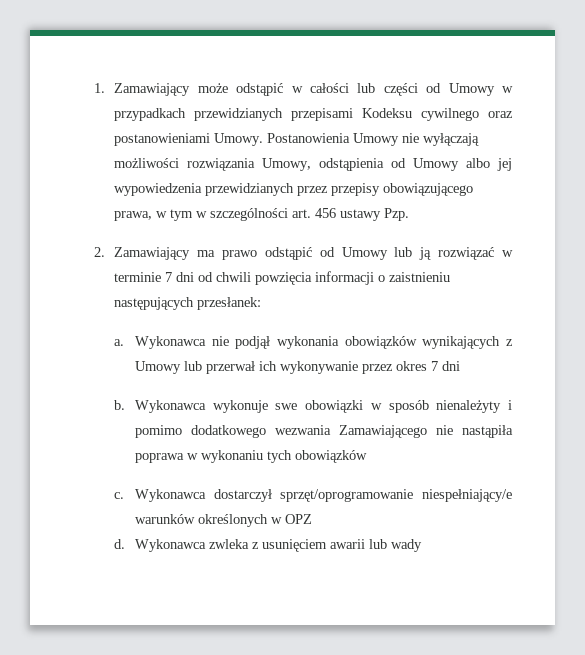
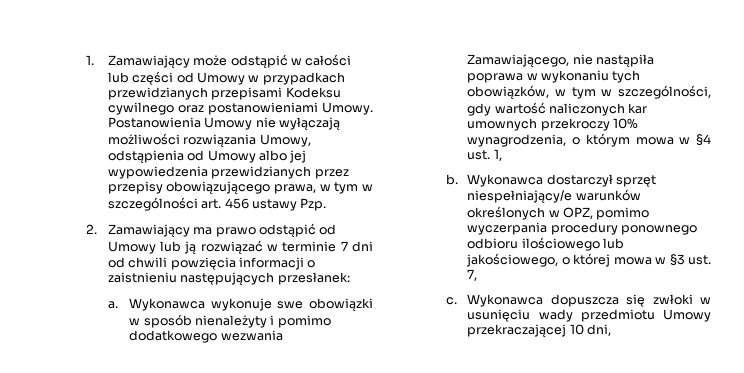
- Wykonawca nie podjął wykonania obowiązków wynikających z Umowy lub przerwał ich wykonywanie przez okres 7 dni
- b. Wykonawca wykonuje swe obowiązki w sposób nienależyty i pomimo dodatkowego wezwania Zamawiającego nie nastąpiła poprawa w wykonaniu tych obowiązków
- c.
+ Wykonawca wykonuje swe obowiązki w sposób nienależyty i pomimo dodatkowego wezwania Zamawiającego, nie nastąpiła poprawa w wykonaniu tych obowiązków, w tym w szczególności, gdy wartość naliczonych kar umownych przekroczy 10% wynagrodzenia, o którym mowa w §4 ust. 1,
+ b.
- Wykonawca dostarczył sprzęt/oprogramowanie niespełniający/e warunków określonych w OPZ
- d. Wykonawca zwleka z usunięciem awarii lub wady
+ Wykonawca dostarczył sprzęt niespełniający/e warunków określonych w OPZ, pomimo wyczerpania procedury ponownego odbioru ilościowego lub jakościowego, o której mowa w §3 ust. 7,
+ c. Wykonawca dopuszcza się zwłoki w usunięciu wady przedmiotu Umowy przekraczającej 10 dni,

